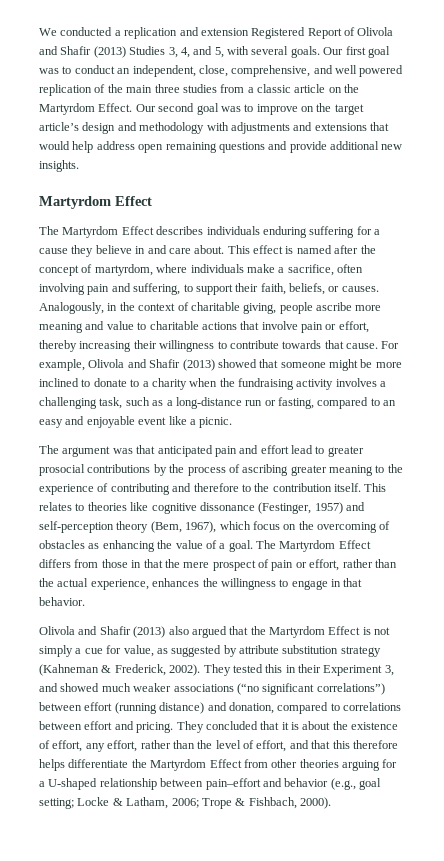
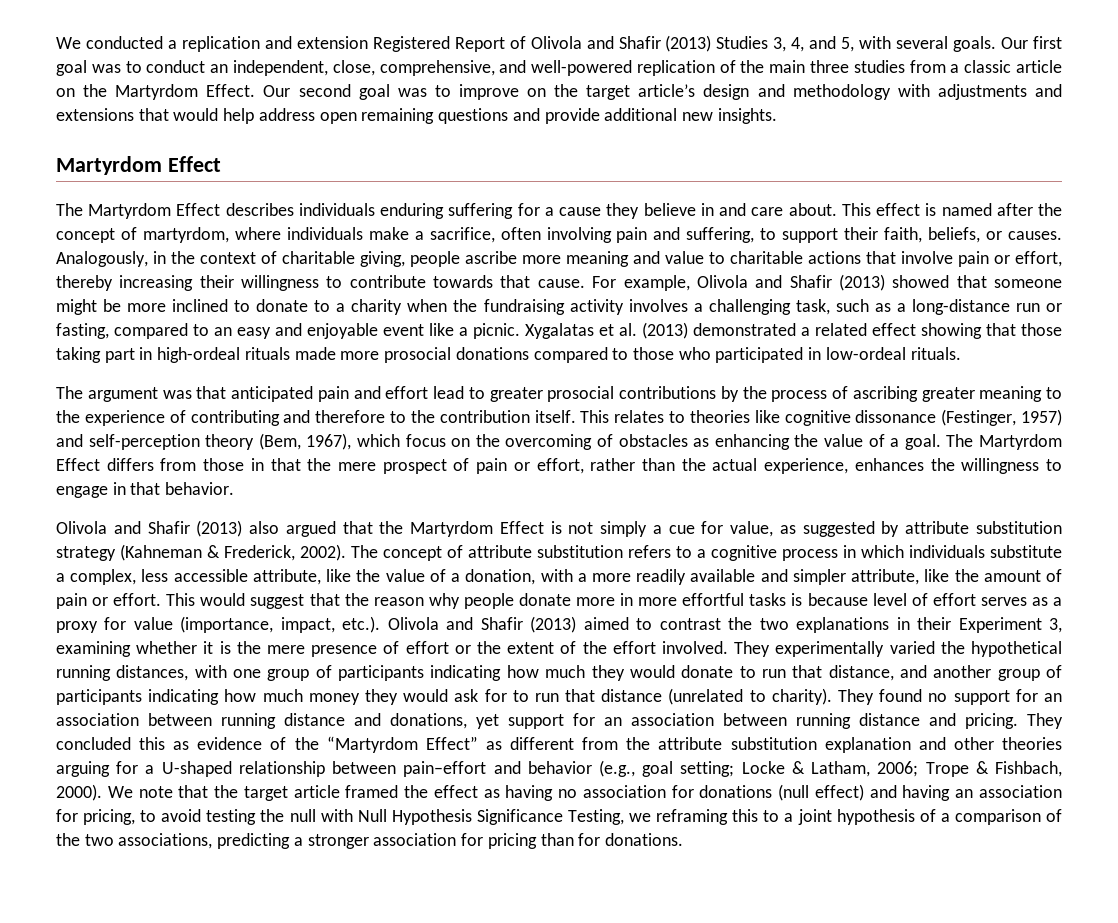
- Our first goal was to conduct an independent, close, comprehensive, and well powered replication of the main three studies from a classic article on the Martyrdom Effect.
+ Our first goal was to conduct an independent, close, comprehensive, and well-powered replication of the main three studies from a classic article on the Martyrdom Effect.
+ Xygalatas et al. (2013) demonstrated a related effect showing that those taking part in high-ordeal rituals made more prosocial donations compared to those who participated in low-ordeal rituals.
- They tested this in their Experiment 3, and showed much weaker associations (“no significant correlations”) between effort (running distance) and donation, compared to correlations between effort and pricing. They concluded that it is about the existence of effort, any effort, rather than the level of effort, and that this therefore helps differentiate the Martyrdom Effect from other theories arguing for a U-shaped relationship between pain–effort and behavior (e.g., goal setting; Locke & Latham, 2006; Trope & Fishbach, 2000).
+ The concept of attribute substitution refers to a cognitive process in which individuals substitute a complex, less accessible attribute, like the value of a donation, with a more readily available and simpler attribute, like the amount of pain or effort. This would suggest that the reason why people donate more in more effortful tasks is because level of effort serves as a proxy for value (importance, impact, etc.). Olivola and Shafir (2013) aimed to contrast the two explanations in their Experiment 3, examining whether it is the mere presence of effort or the extent of the effort involved. They experimentally varied the hypothetical running distances, with one group of participants indicating how much they would donate to run that distance, and another group of participants indicating how much money they would ask for to run that distance (unrelated to charity). They found no support for an association between running distance and donations, yet support for an association between running distance and pricing. They concluded this as evidence of the “Martyrdom Effect” as different from the attribute substitution explanation and other theories arguing for a U-shaped relationship between pain–effort and behavior (e.g., goal setting; Locke & Latham, 2006; Trope & Fishbach, 2000).
+ We note that the target article framed the effect as having no association for donations (null effect) and having an association for pricing, to avoid testing the null with Null Hypothesis Significance Testing, we reframing this to a joint hypothesis of a comparison of the two associations, predicting a stronger association for pricing than for donations.

